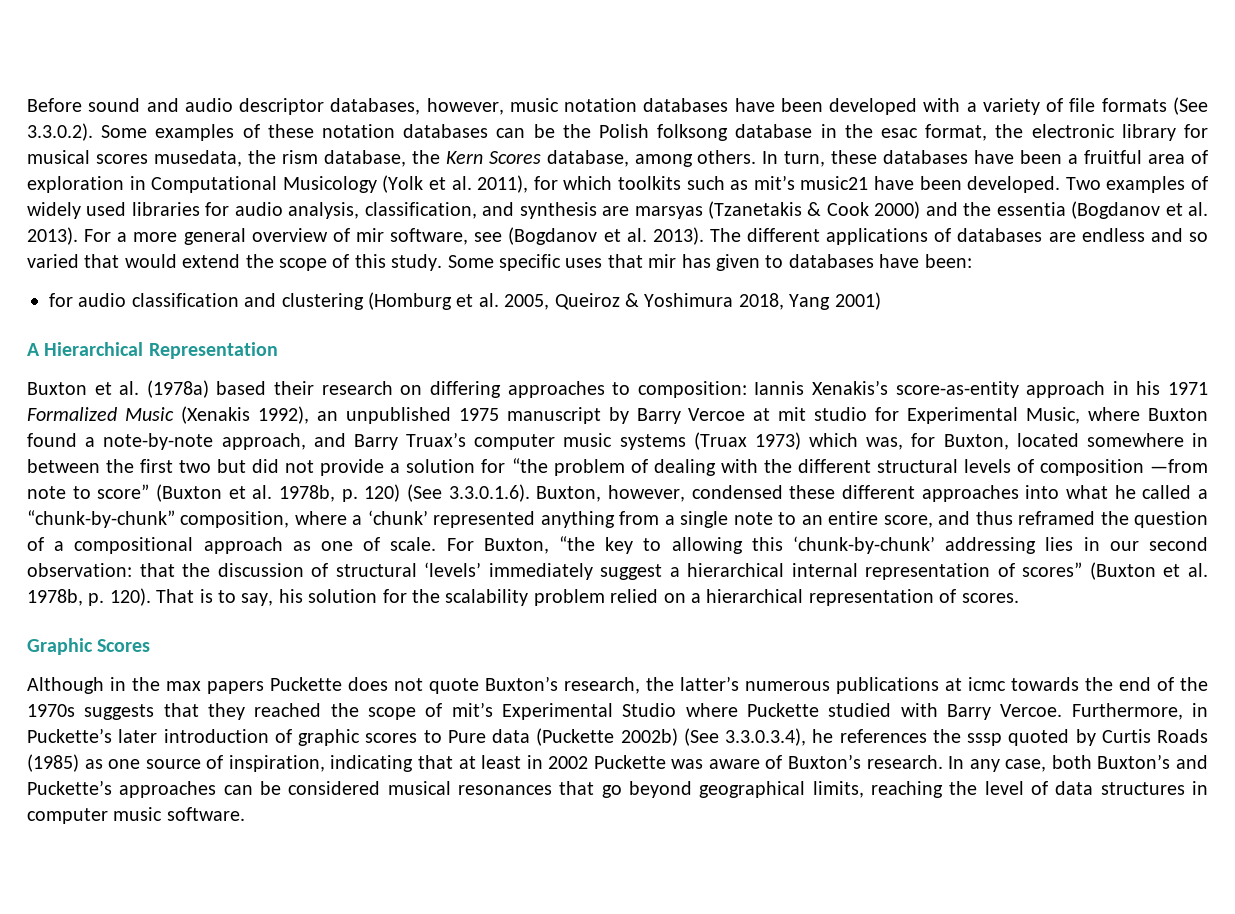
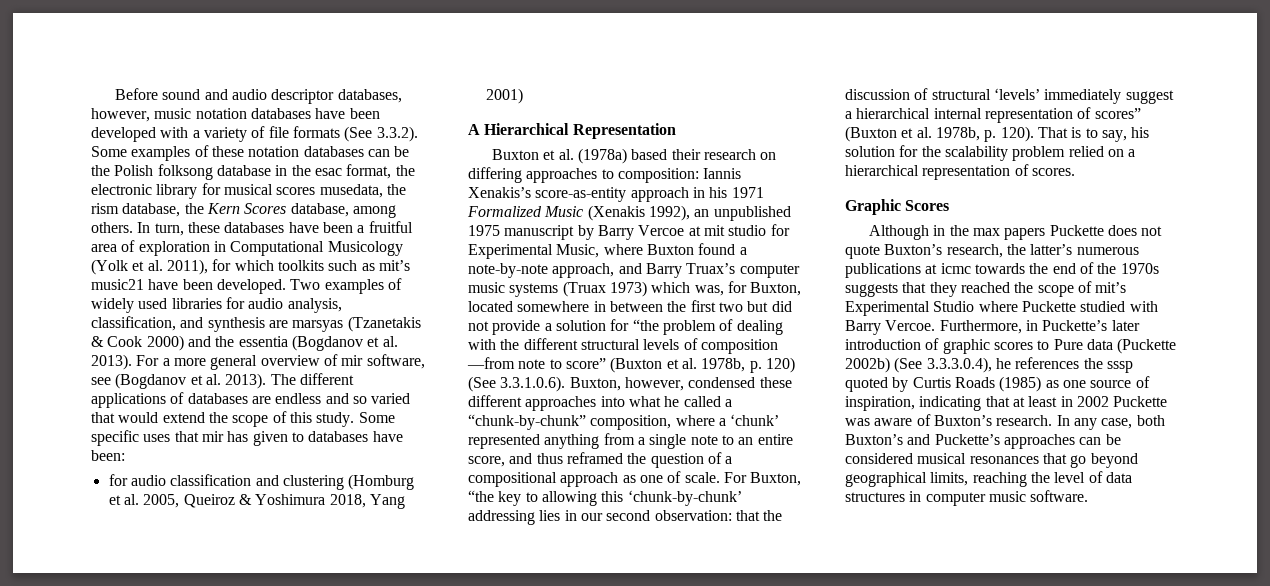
- Before sound and audio descriptor databases, however, music notation databases have been developed with a variety of file formats (See 3.3.0.2). Some examples of these notation databases can be the Polish folksong database in the esac format, the electronic library for musical scores musedata, the rism database, the Kern Scores database, among others.
+ Before sound and audio descriptor databases, however, music notation databases have been developed with a variety of file formats (See 3.3.2). Some examples of these notation databases can be the Polish folksong database in the esac format, the electronic library for musical scores musedata, the rism database, the Kern Scores database, among others.
- Iannis Xenakis’s score-as-entity approach in his 1971 Formalized Music (Xenakis 1992), an unpublished 1975 manuscript by Barry Vercoe at mit studio for Experimental Music, where Buxton found a note-by-note approach, and Barry Truax’s computer music systems (Truax 1973) which was, for Buxton, located somewhere in between the first two but did not provide a solution for “the problem of dealing with the different structural levels of composition —from note to score” (Buxton et al. 1978b, p. 120) (See 3.3.0.1.6). Buxton, however, condensed these different approaches into what he called a “chunk-by-chunk” composition, where a ‘chunk’ represented anything from a single note to an entire score, and thus reframed the question of a compositional approach as one of scale.
+ Iannis Xenakis’s score-as-entity approach in his 1971 Formalized Music (Xenakis 1992), an unpublished 1975 manuscript by Barry Vercoe at mit studio for Experimental Music, where Buxton found a note-by-note approach, and Barry Truax’s computer music systems (Truax 1973) which was, for Buxton, located somewhere in between the first two but did not provide a solution for “the problem of dealing with the different structural levels of composition —from note to score” (Buxton et al. 1978b, p. 120) (See 3.3.1.0.6). Buxton, however, condensed these different approaches into what he called a “chunk-by-chunk” composition, where a ‘chunk’ represented anything from a single note to an entire score, and thus reframed the question of a compositional approach as one of scale.
- Furthermore, in Puckette’s later introduction of graphic scores to Pure data (Puckette 2002b) (See 3.3.0.3.4), he references the sssp quoted by Curtis Roads (1985) as one source of inspiration, indicating that at least in 2002 Puckette was aware of Buxton’s research.
+ Furthermore, in Puckette’s later introduction of graphic scores to Pure data (Puckette 2002b) (See 3.3.3.0.4), he references the sssp quoted by Curtis Roads (1985) as one source of inspiration, indicating that at least in 2002 Puckette was aware of Buxton’s research.

